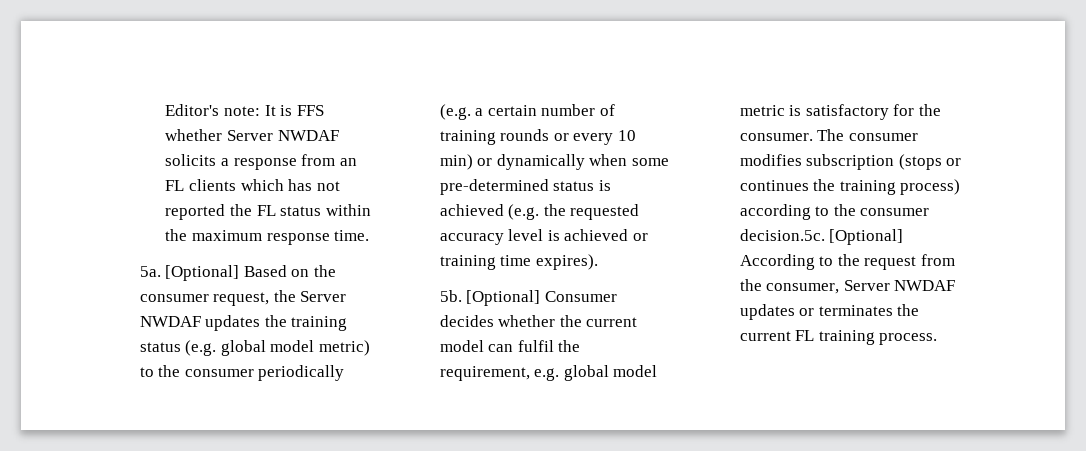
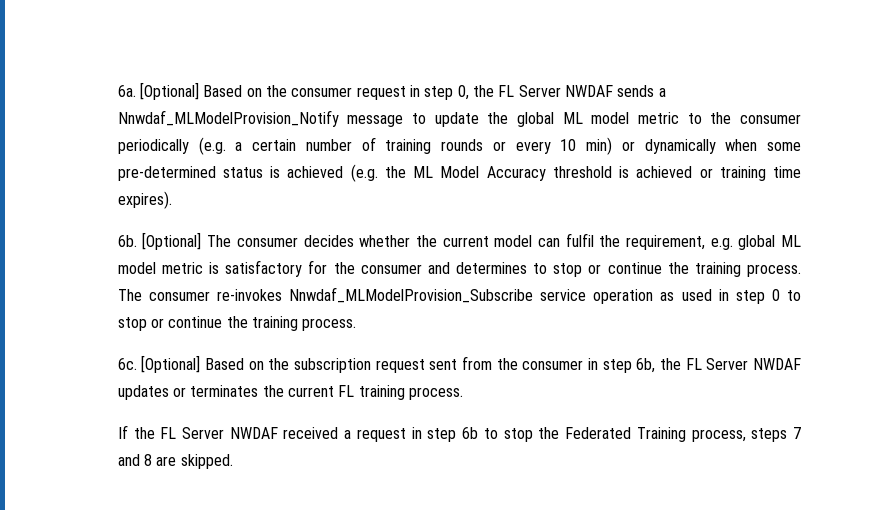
- Editor's note: It is FFS whether Server NWDAF solicits a response from an FL clients which has not reported the FL status within the maximum response time.
- 5a.
+ 6a.
- [Optional] Based on the consumer request, the Server NWDAF updates the training status (e.g. global model metric) to the consumer periodically (e.g. a certain number of training rounds or every 10 min) or dynamically when some pre-determined status is achieved (e.g. the requested accuracy level is achieved or training time expires).
+ [Optional] Based on the consumer request in step 0, the FL Server NWDAF sends a Nnwdaf_MLModelProvision_Notify message to update the global ML model metric to the consumer periodically (e.g. a certain number of training rounds or every 10 min) or dynamically when some pre-determined status is achieved (e.g. the ML Model Accuracy threshold is achieved or training time expires).
- 5b. [Optional] Consumer decides whether the current model can fulfil the requirement, e.g. global model metric is satisfactory for the consumer. The consumer modifies subscription (stops or continues the training process) according to the consumer decision.5c. [Optional] According to the request from the consumer, Server NWDAF updates or terminates the current FL training process.
+ 6b. [Optional] The consumer decides whether the current model can fulfil the requirement, e.g. global ML model metric is satisfactory for the consumer and determines to stop or continue the training process. The consumer re-invokes Nnwdaf_MLModelProvision_Subscribe service operation as used in step 0 to stop or continue the training process.
+ 6c. [Optional] Based on the subscription request sent from the consumer in step 6b, the FL Server NWDAF updates or terminates the current FL training process.
+ If the FL Server NWDAF received a request in step 6b to stop the Federated Training process, steps 7 and 8 are skipped.

